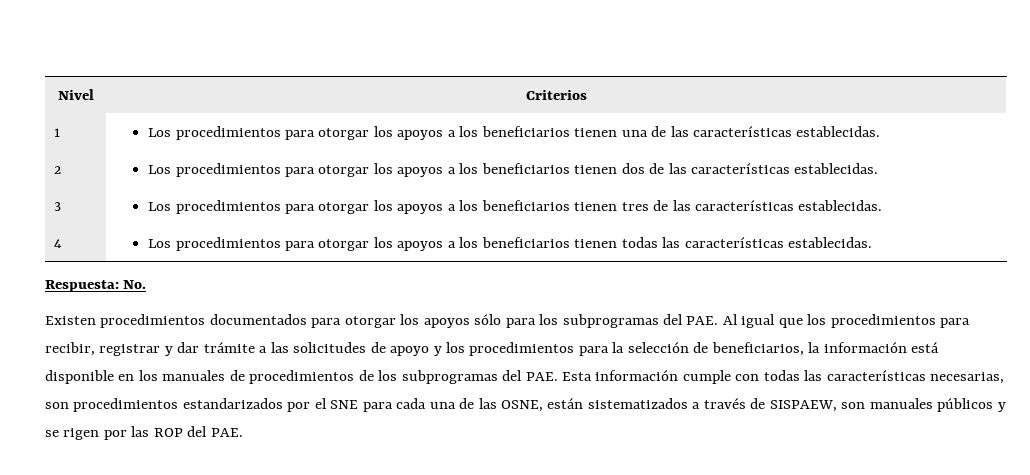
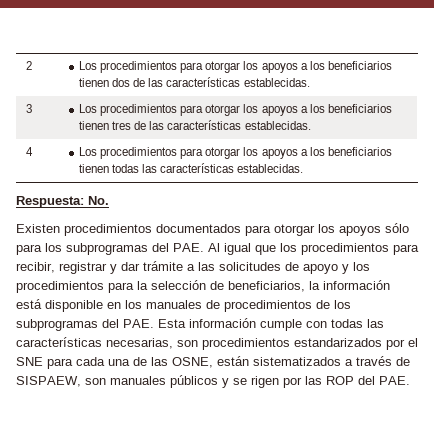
- Nivel | Criterios
- 1 | Los procedimientos para otorgar los apoyos a los beneficiarios tienen una de las características establecidas.

